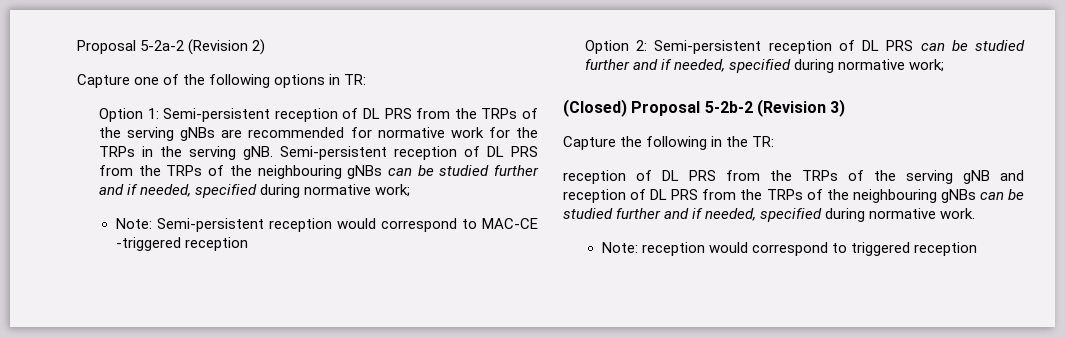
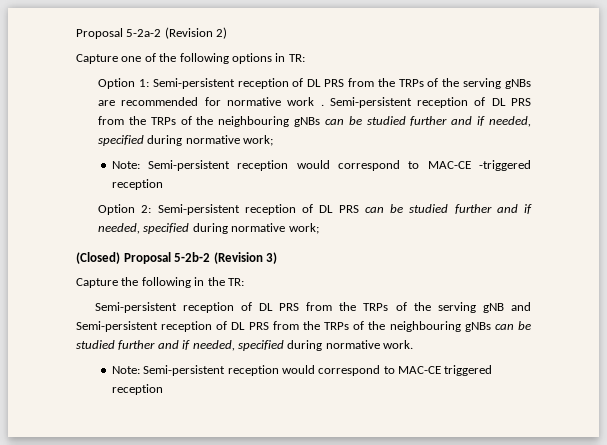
- Option 1: Semi-persistent reception of DL PRS from the TRPs of the serving gNBs are recommended for normative work for the TRPs in the serving gNB.
+ Option 1: Semi-persistent reception of DL PRS from the TRPs of the serving gNBs are recommended for normative work .
- reception of DL PRS from the TRPs of the serving gNB and reception of DL PRS from the TRPs of the neighbouring gNBs can be studied further and if needed, specified during normative work.
+ Semi-persistent reception of DL PRS from the TRPs of the serving gNB and Semi-persistent reception of DL PRS from the TRPs of the neighbouring gNBs can be studied further and if needed, specified during normative work.
- Note: reception would correspond to triggered reception
+ Note: Semi-persistent reception would correspond to MAC-CE triggered reception

